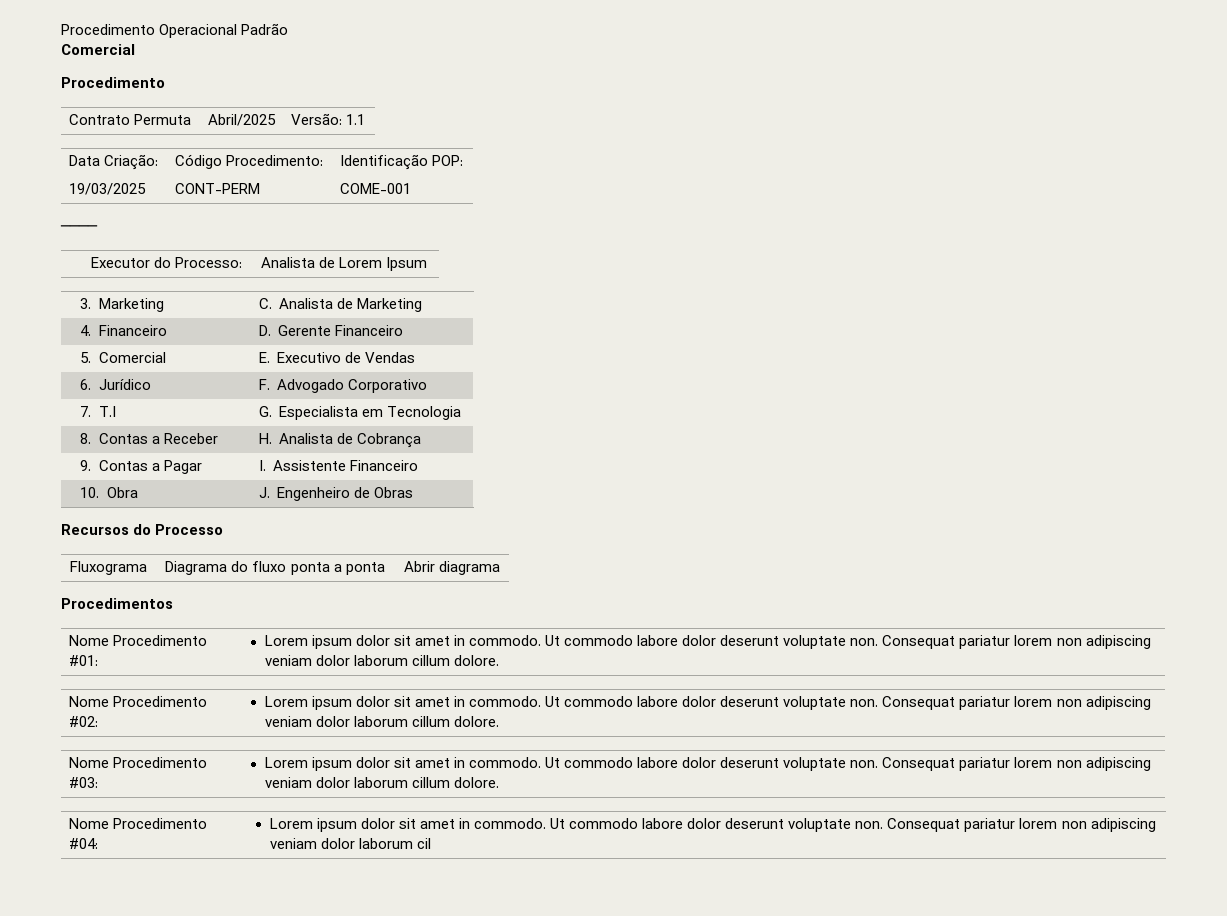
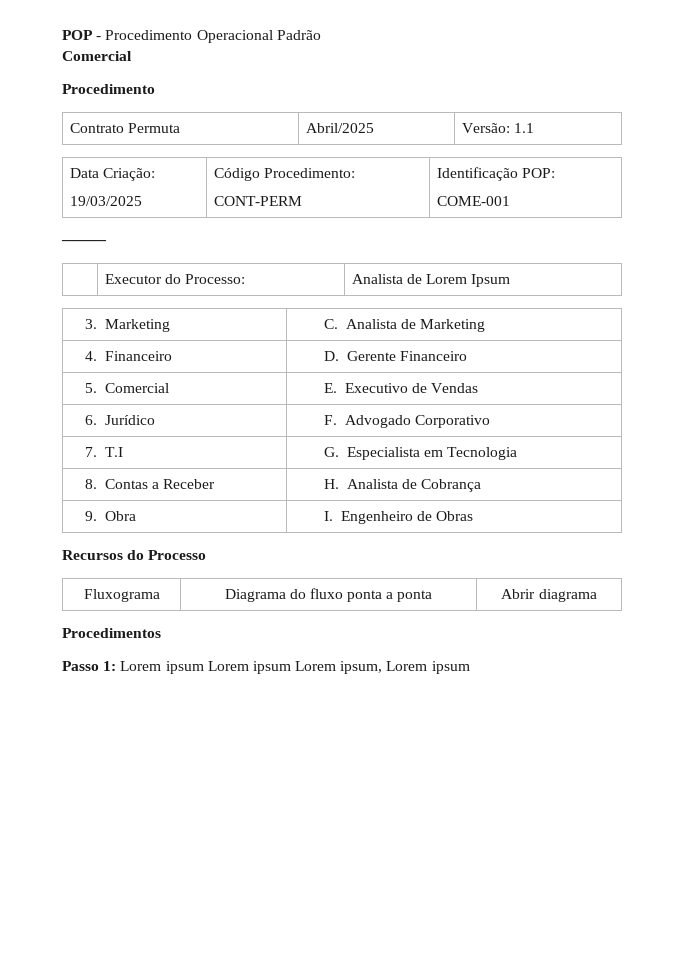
- Procedimento Operacional Padrão
+ POP - Procedimento Operacional Padrão
- 9. Contas a Pagar | I. Assistente Financeiro
- 10. Obra | J. Engenheiro de Obras
+ 9. Obra | I. Engenheiro de Obras
- Nome Procedimento #01: | Lorem ipsum dolor sit amet in commodo. Ut commodo labore dolor deserunt voluptate non. Consequat pariatur lorem non adipiscing veniam dolor laborum cillum dolore.
- Nome Procedimento #02: | Lorem ipsum dolor sit amet in commodo. Ut commodo labore dolor deserunt voluptate non. Consequat pariatur lorem non adipiscing veniam dolor laborum cillum dolore.
- Nome Procedimento #03: | Lorem ipsum dolor sit amet in commodo. Ut commodo labore dolor deserunt voluptate non. Consequat pariatur lorem non adipiscing veniam dolor laborum cillum dolore.
- Nome Procedimento #04: | Lorem ipsum dolor sit amet in commodo. Ut commodo labore dolor deserunt voluptate non. Consequat pariatur lorem non adipiscing veniam dolor laborum cil
+ Passo 1: Lorem ipsum Lorem ipsum Lorem ipsum, Lorem ipsum

